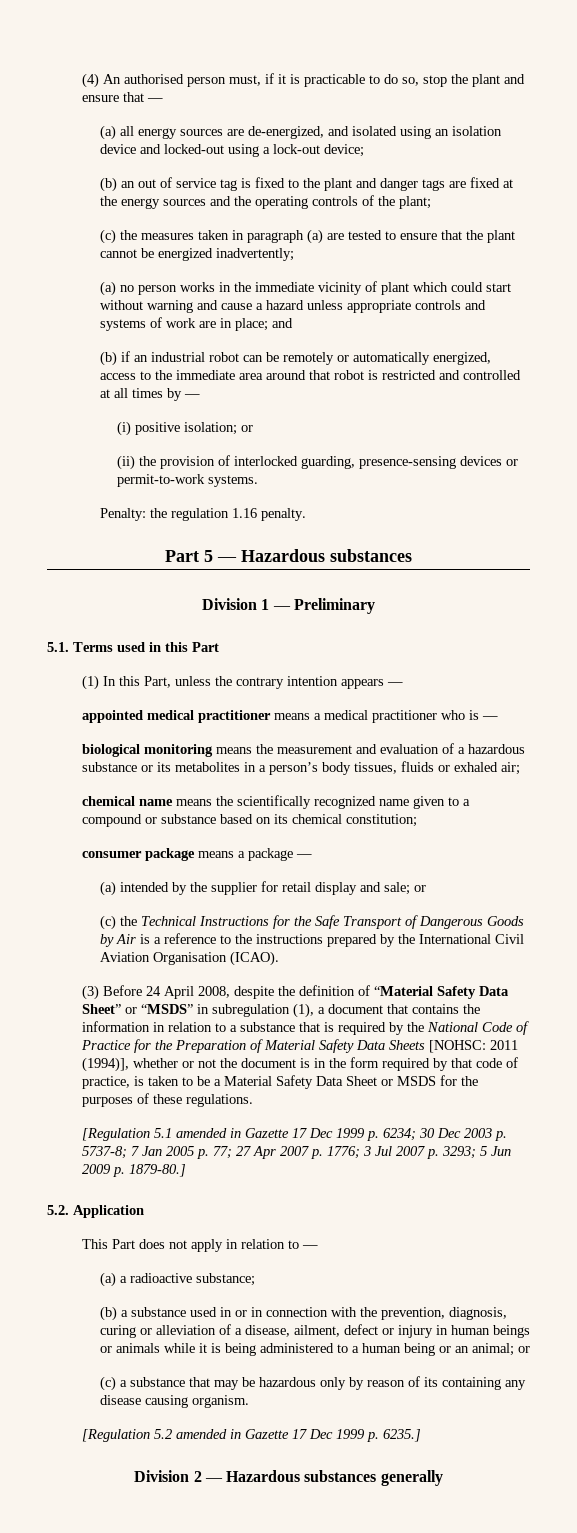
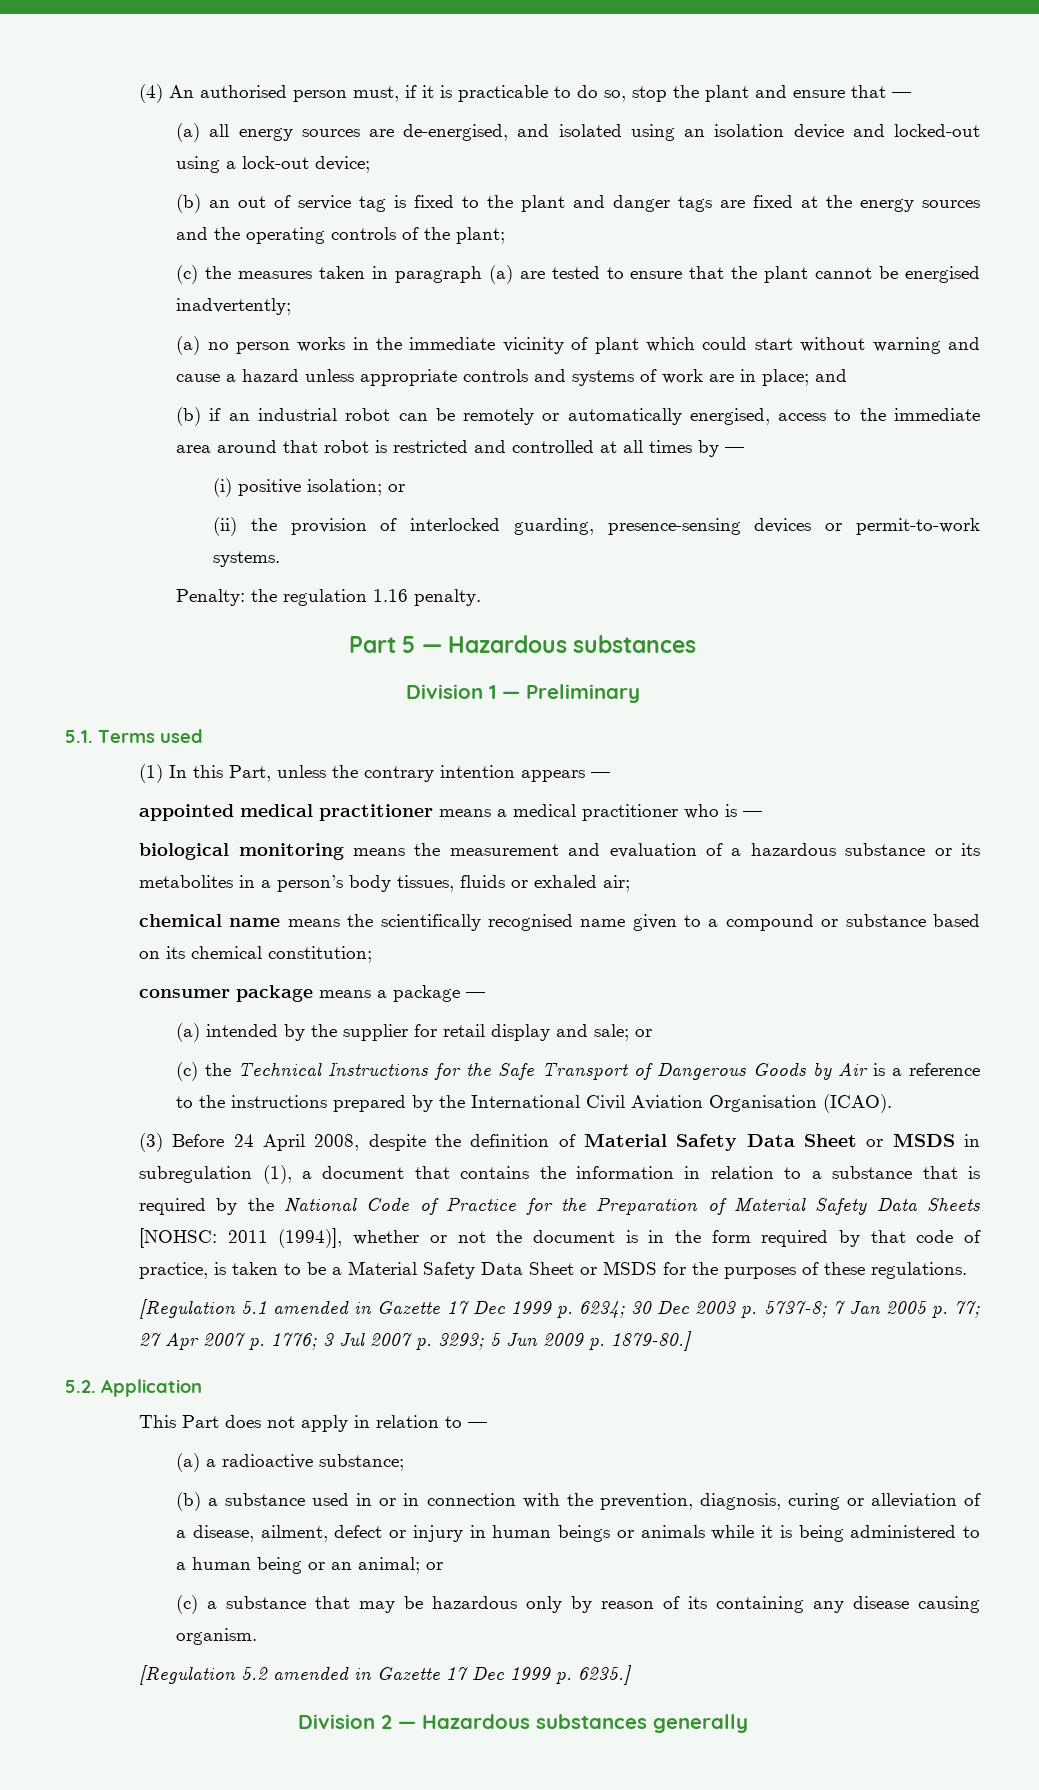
- (a) all energy sources are de-energized, and isolated using an isolation device and locked-out using a lock-out device;
+ (a) all energy sources are de-energised, and isolated using an isolation device and locked-out using a lock-out device;
- (c) the measures taken in paragraph (a) are tested to ensure that the plant cannot be energized inadvertently;
+ (c) the measures taken in paragraph (a) are tested to ensure that the plant cannot be energised inadvertently;
- (b) if an industrial robot can be remotely or automatically energized, access to the immediate area around that robot is restricted and controlled at all times by —
+ (b) if an industrial robot can be remotely or automatically energised, access to the immediate area around that robot is restricted and controlled at all times by —
- 5.1. Terms used in this Part
+ 5.1. Terms used
- chemical name means the scientifically recognized name given to a compound or substance based on its chemical constitution;
+ chemical name means the scientifically recognised name given to a compound or substance based on its chemical constitution;
- (3) Before 24 April 2008, despite the definition of “Material Safety Data Sheet” or “MSDS” in subregulation (1), a document that contains the information in relation to a substance that is required by the National Code of Practice for the Preparation of Material Safety Data Sheets [NOHSC:
+ (3) Before 24 April 2008, despite the definition of Material Safety Data Sheet or MSDS in subregulation (1), a document that contains the information in relation to a substance that is required by the National Code of Practice for the Preparation of Material Safety Data Sheets [NOHSC:

